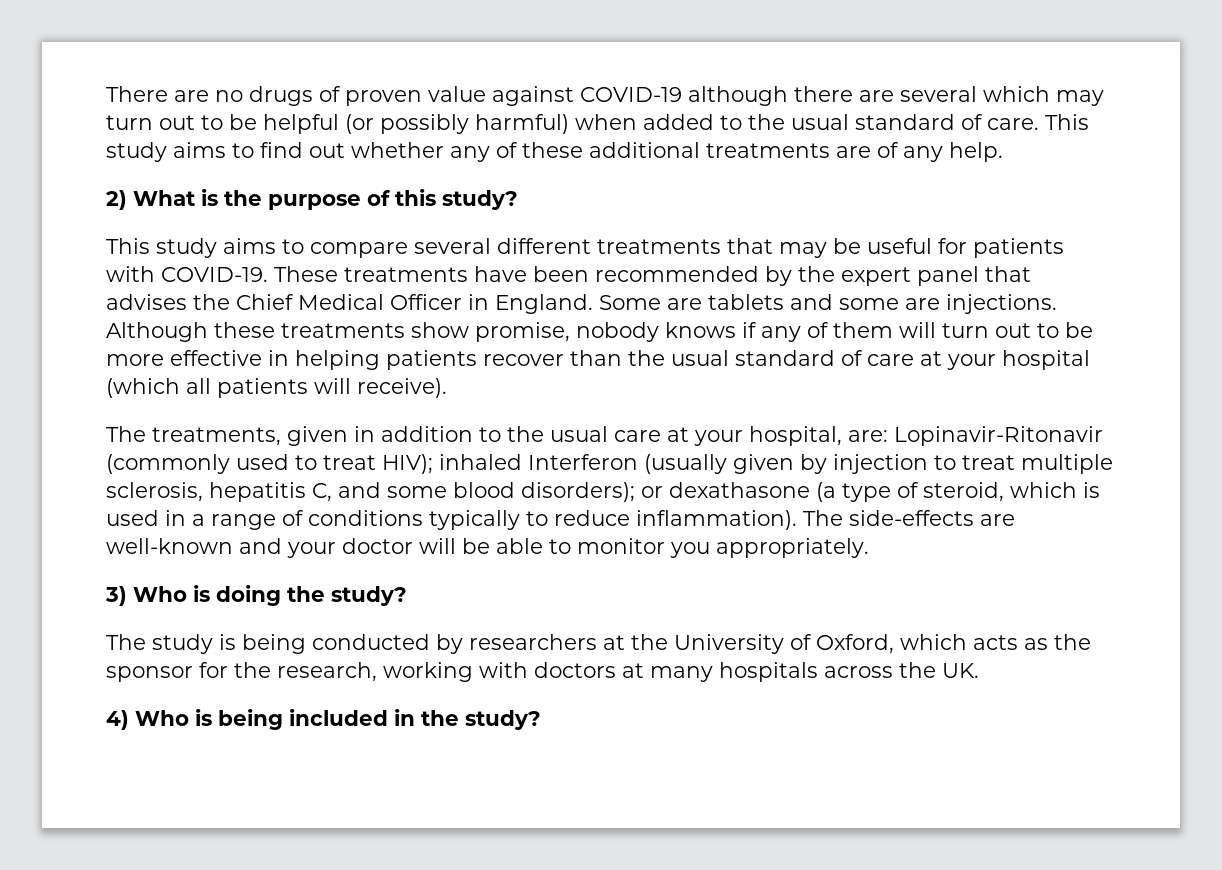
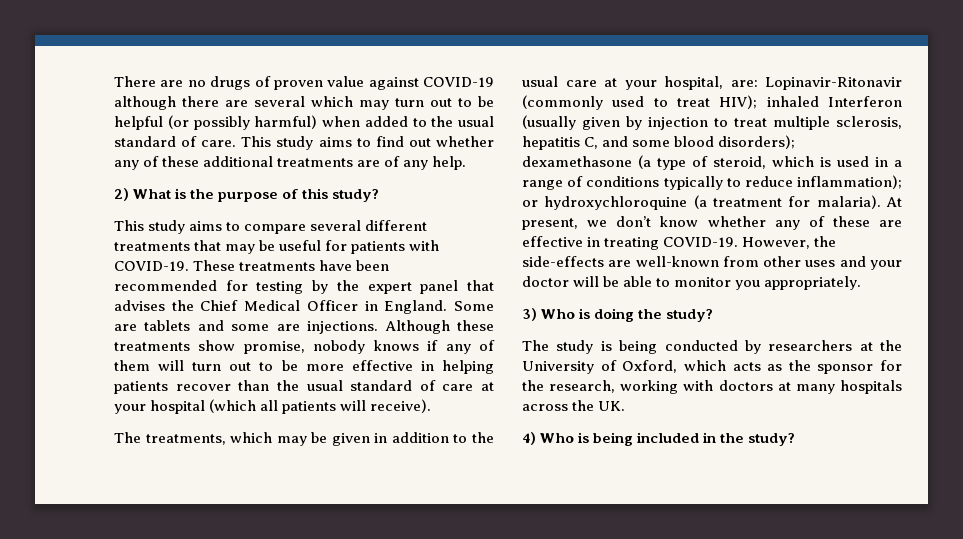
- These treatments have been recommended by the expert panel that advises the Chief Medical Officer in England.
+ These treatments have been recommended for testing by the expert panel that advises the Chief Medical Officer in England.
- The treatments, given in addition to the usual care at your hospital, are: Lopinavir-Ritonavir (commonly used to treat HIV); inhaled Interferon (usually given by injection to treat multiple sclerosis, hepatitis C, and some blood disorders); or dexathasone (a type of steroid, which is used in a range of conditions typically to reduce inflammation). The side-effects are well-known and your doctor will be able to monitor you appropriately.
+ The treatments, which may be given in addition to the usual care at your hospital, are: Lopinavir-Ritonavir (commonly used to treat HIV); inhaled Interferon (usually given by injection to treat multiple sclerosis, hepatitis C, and some blood disorders); dexamethasone (a type of steroid, which is used in a range of conditions typically to reduce inflammation); or hydroxychloroquine (a treatment for malaria). At present, we don’t know whether any of these are effective in treating COVID-19. However, the side-effects are well-known from other uses and your doctor will be able to monitor you appropriately.

